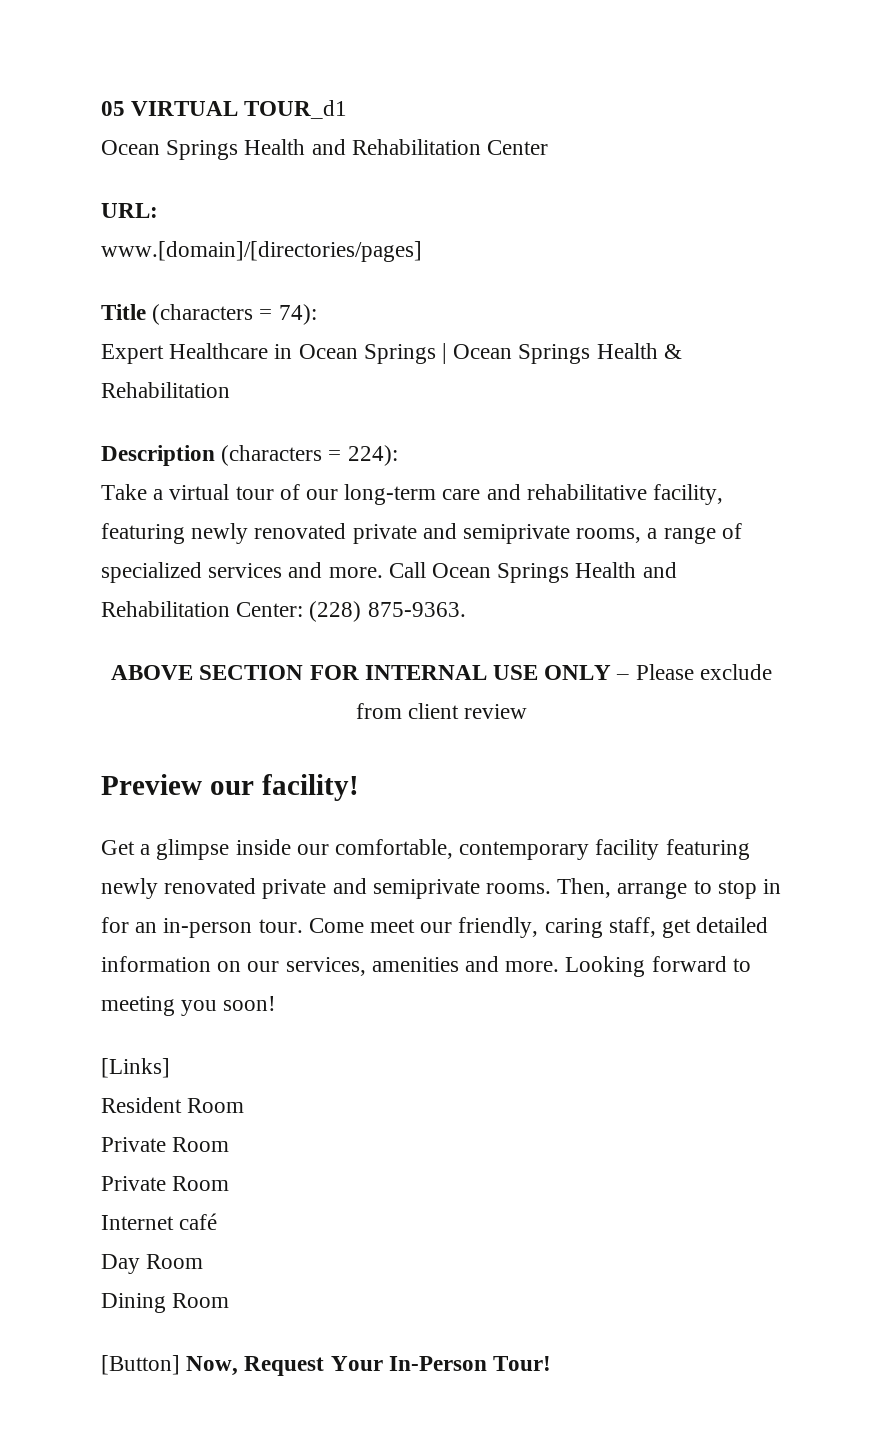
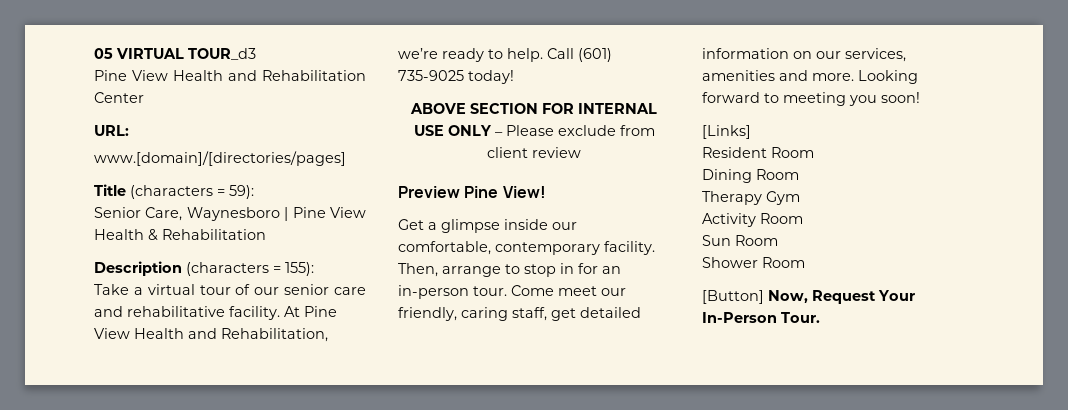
- 05 VIRTUAL TOUR_d1
- Ocean Springs Health and Rehabilitation Center
+ 05 VIRTUAL TOUR_d3
+ Pine View Health and Rehabilitation Center
- Title (characters = 74):
- Expert Healthcare in Ocean Springs | Ocean Springs Health & Rehabilitation
+ Title (characters = 59):
+ Senior Care, Waynesboro | Pine View Health & Rehabilitation
- Description (characters = 224):
+ Description (characters = 155):
- Take a virtual tour of our long-term care and rehabilitative facility, featuring newly renovated private and semiprivate rooms, a range of specialized services and more. Call Ocean Springs Health and Rehabilitation Center: (228) 875-9363.
+ Take a virtual tour of our senior care and rehabilitative facility. At Pine View Health and Rehabilitation, we’re ready to help. Call (601) 735-9025 today!
- Preview our facility!
+ Preview Pine View!
- Get a glimpse inside our comfortable, contemporary facility featuring newly renovated private and semiprivate rooms.
+ Get a glimpse inside our comfortable, contemporary facility.
  Resident Room
- Private Room
- Private Room
- Internet café
- Day Room
  Dining Room
+ Therapy Gym
+ Activity Room
+ Sun Room
+ Shower Room
- [Button] Now, Request Your In-Person Tour!
+ [Button] Now, Request Your In-Person Tour.

